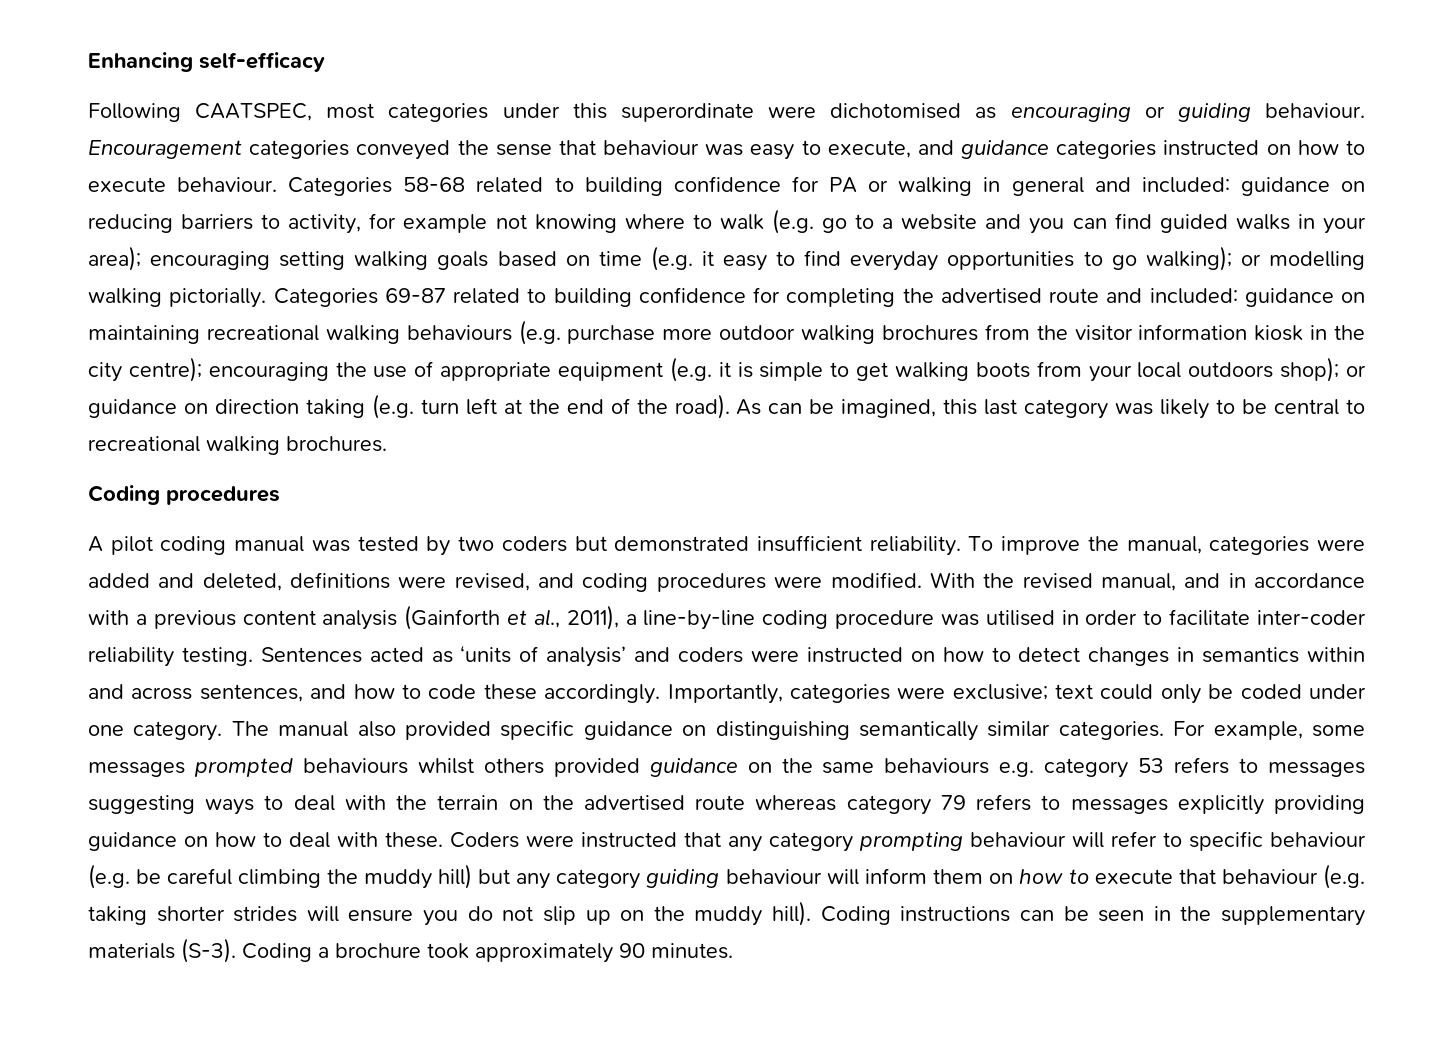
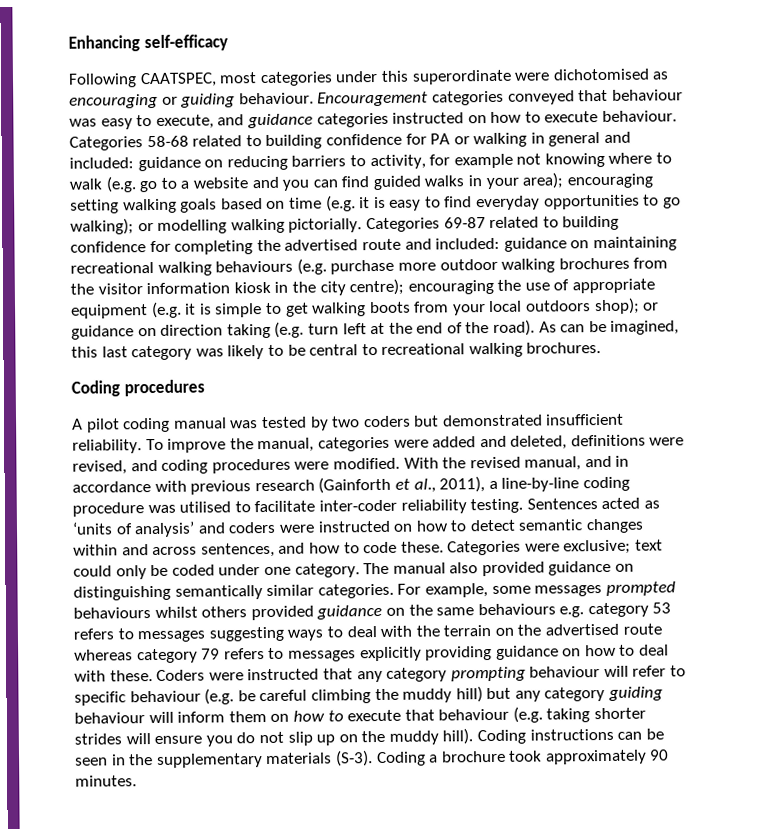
- Encouragement categories conveyed the sense that behaviour was easy to execute, and guidance categories instructed on how to execute behaviour.
+ Encouragement categories conveyed that behaviour was easy to execute, and guidance categories instructed on how to execute behaviour.
- encouraging setting walking goals based on time (e.g. it easy to find everyday opportunities to go walking);
+ encouraging setting walking goals based on time (e.g. it is easy to find everyday opportunities to go walking);
- With the revised manual, and in accordance with a previous content analysis (Gainforth et al., 2011), a line-by-line coding procedure was utilised in order to facilitate inter-coder reliability testing.
+ With the revised manual, and in accordance with previous research (Gainforth et al., 2011), a line-by-line coding procedure was utilised to facilitate inter-coder reliability testing.
- Sentences acted as ‘units of analysis’ and coders were instructed on how to detect changes in semantics within and across sentences, and how to code these accordingly. Importantly, categories were exclusive; text could only be coded under one category.
+ Sentences acted as ‘units of analysis’ and coders were instructed on how to detect semantic changes within and across sentences, and how to code these. Categories were exclusive; text could only be coded under one category.
- The manual also provided specific guidance on distinguishing semantically similar categories.
+ The manual also provided guidance on distinguishing semantically similar categories.

